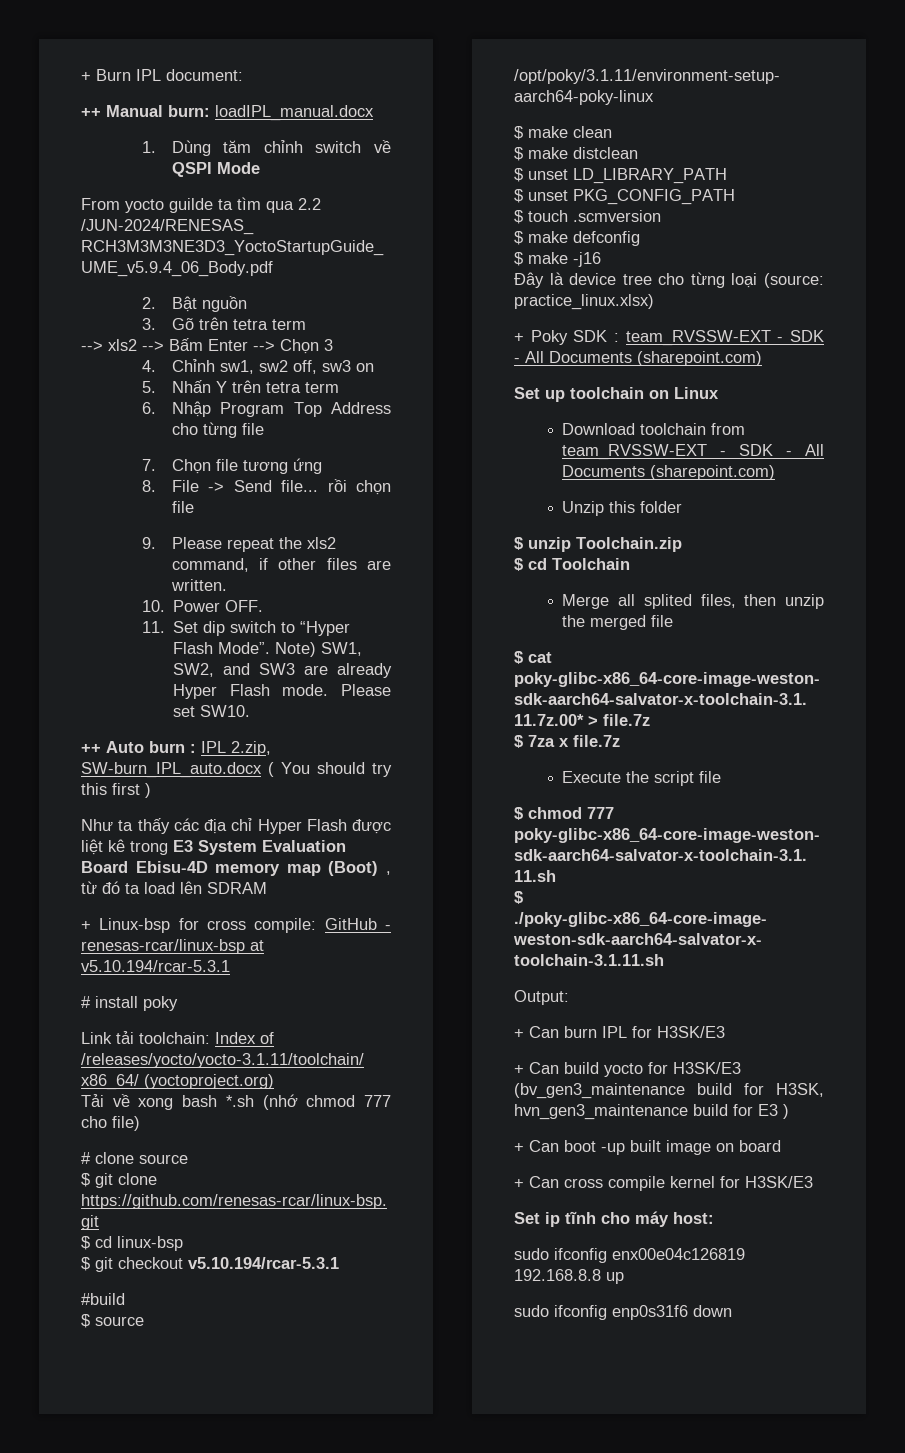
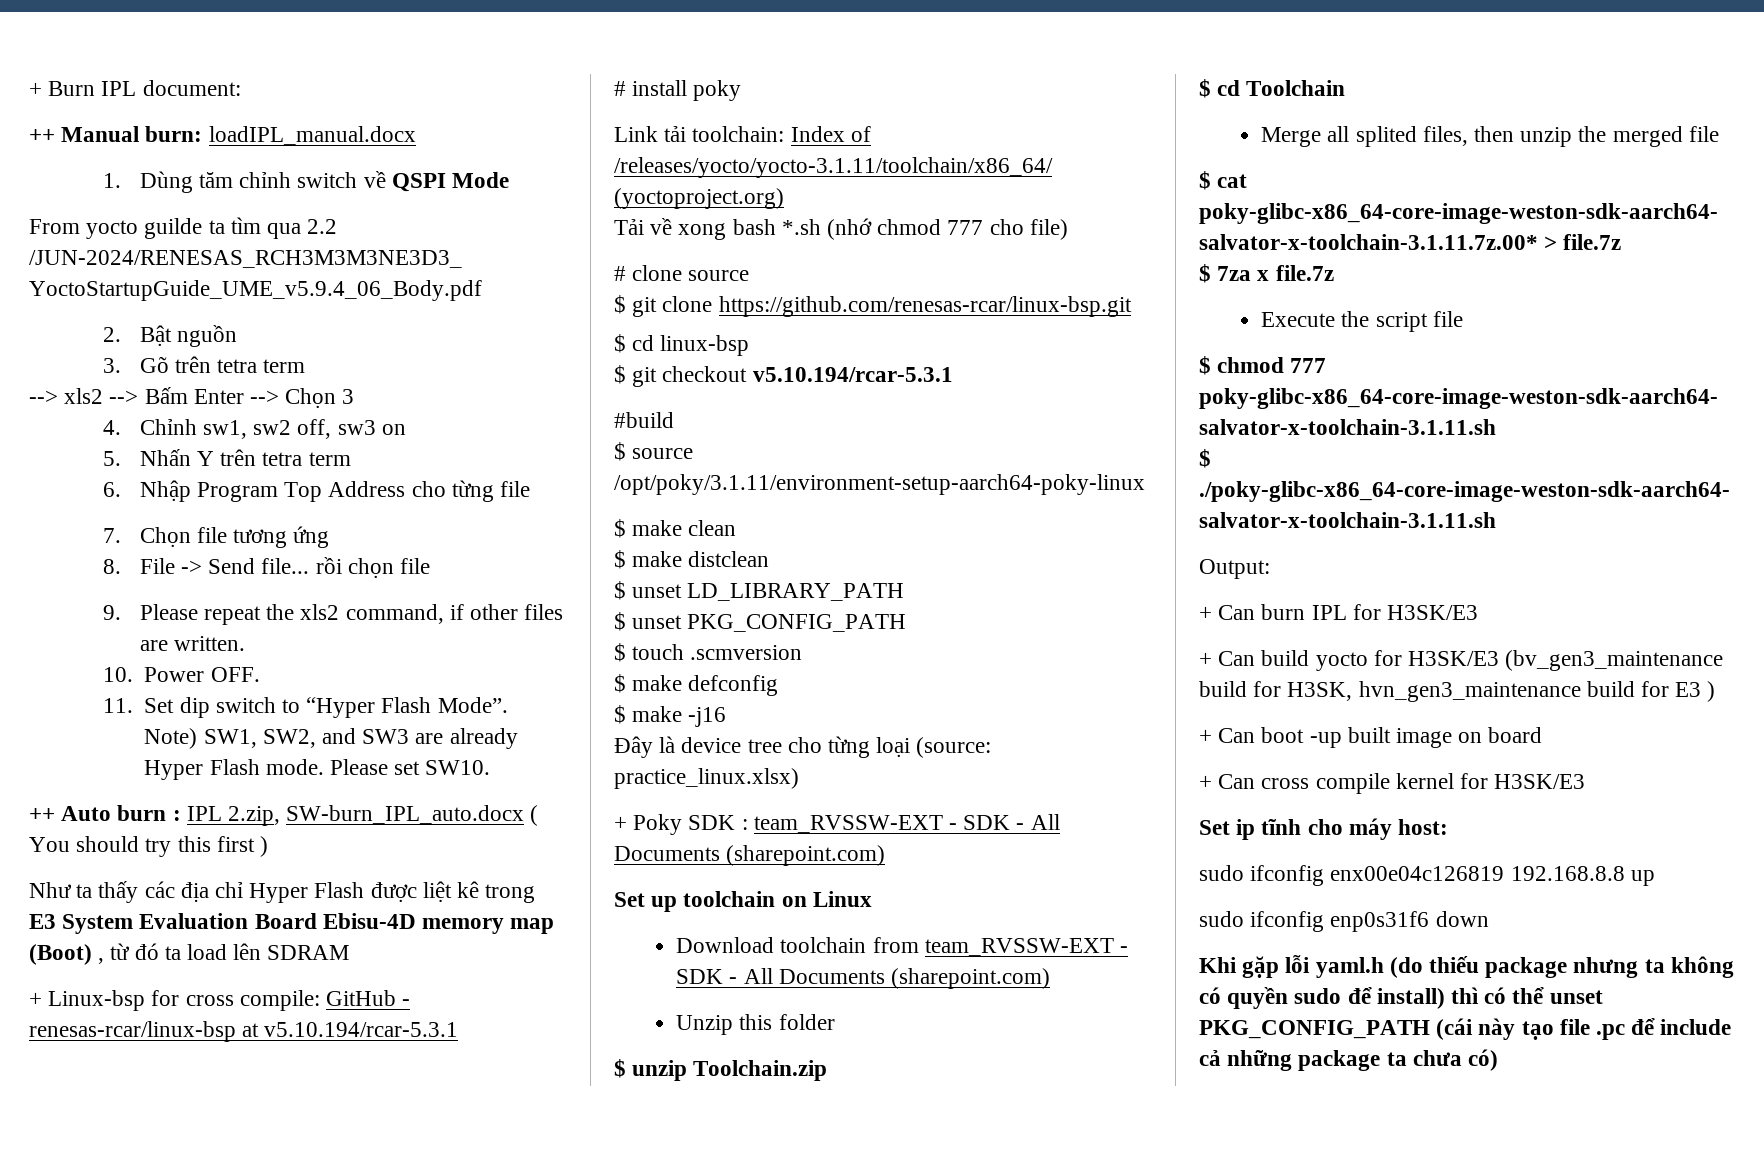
+ Khi gặp lỗi yaml.h (do thiếu package nhưng ta không có quyền sudo để install) thì có thể unset PKG_CONFIG_PATH (cái này tạo file .pc để include cả những package ta chưa có)

